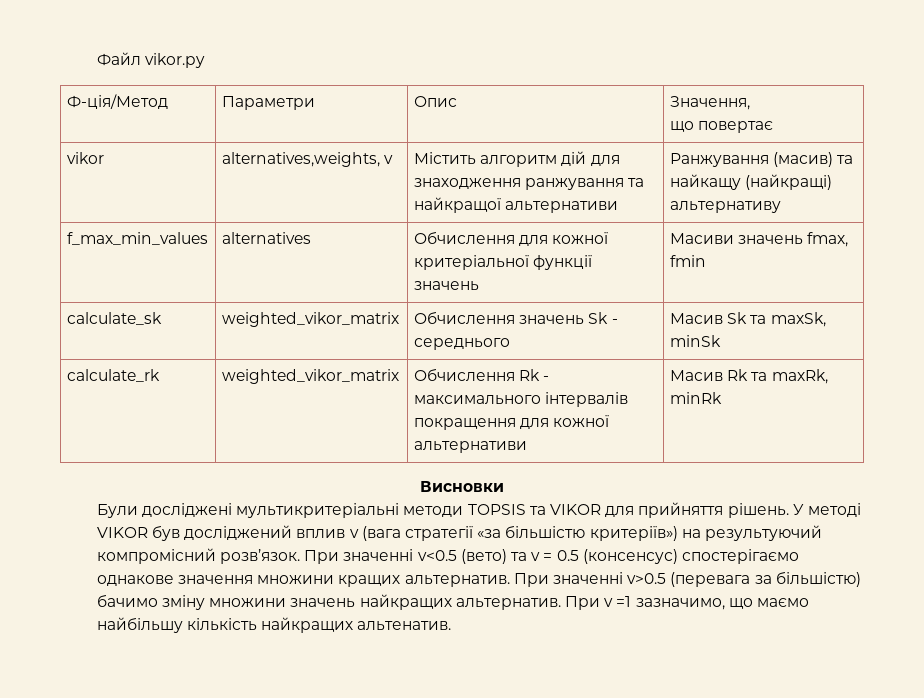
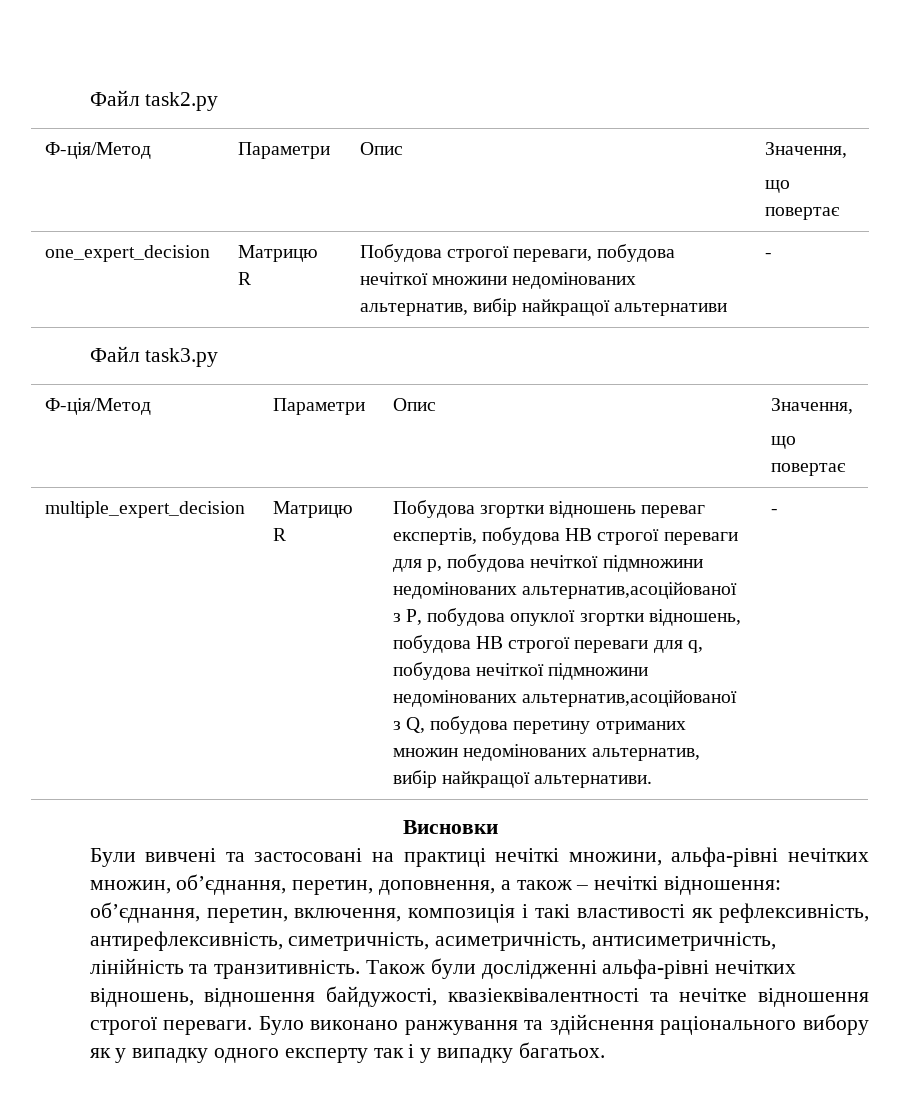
- Файл vikor.py
+ Файл task2.py
  Ф-ція/Метод | Параметри | Опис | Значення,
  що повертає
- vikor | alternatives,weights, v | Містить алгоритм дій для знаходження ранжування та найкращої альтернативи | Ранжування (масив) та найкащу (найкращі) альтернативу
- f_max_min_values | alternatives | Обчислення для кожної критеріальної функції значень | Масиви значень fmax, fmin
- calculate_sk | weighted_vikor_matrix | Обчислення значень Sk - середнього | Масив Sk та maxSk, minSk
- calculate_rk | weighted_vikor_matrix | Обчислення Rk - максимального інтервалів покращення для кожної альтернативи | Масив Rk та maxRk, minRk
+ one_expert_decision | Матрицю R | Побудова строгої переваги, побудова нечіткої множини недомінованих альтернатив, вибір найкращої альтернативи | -
+ Файл task3.py
+ Ф-ція/Метод | Параметри | Опис | Значення,
+ що повертає
+ multiple_expert_decision | Матрицю R | Побудова згортки відношень переваг експертів, побудова НВ строгої переваги для р, побудова нечіткої підмножини недомінованих альтернатив,асоційованої з P, побудова опуклої згортки відношень, побудова НВ строгої переваги для q, побудова нечіткої підмножини недомінованих альтернатив,асоційованої з Q, побудова перетину отриманих множин недомінованих альтернатив, вибір найкращої альтернативи. | -
  Висновки
- Були досліджені мультикритеріальні методи TOPSIS та VIKOR для прийняття рішень. У методі VIKOR був досліджений вплив v (вага стратегії «за більшістю критеріїв») на результуючий компромісний розв’язок. При значенні v<0.5 (вето) та v = 0.5 (консенсус) спостерігаємо однакове значення множини кращих альтернатив. При значенні v>0.5 (перевага за більшістю) бачимо зміну множини значень найкращих альтернатив. При v =1 зазначимо, що маємо найбільшу кількість найкращих альтенатив.
+ Були вивчені та застосовані на практиці нечіткі множини, альфа-рівні нечітких множин, об’єднання, перетин, доповнення, а також – нечіткі відношення: об’єднання, перетин, включення, композиція і такі властивості як рефлексивність, антирефлексивність, симетричність, асиметричність, антисиметричність, лінійність та транзитивність. Також були дослідженні альфа-рівні нечітких відношень, відношення байдужості, квазіеквівалентності та нечітке відношення строгої переваги. Було виконано ранжування та здійснення раціонального вибору як у випадку одного експерту так і у випадку багатьох.

